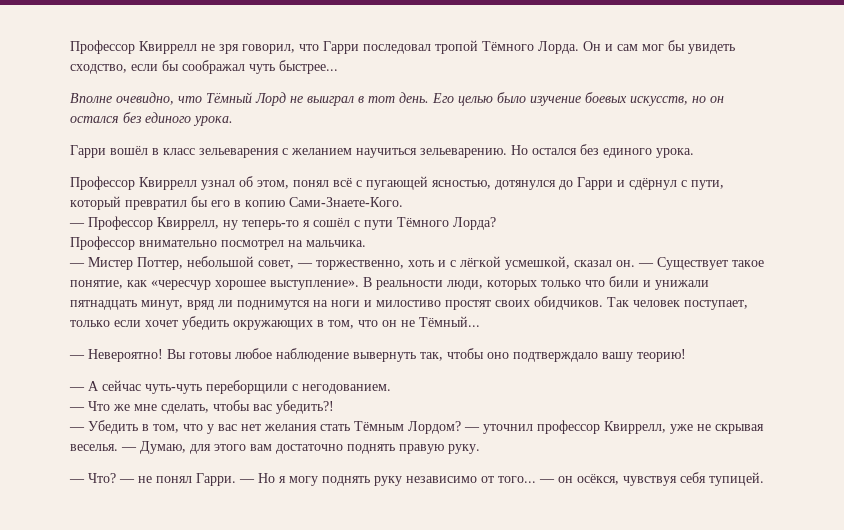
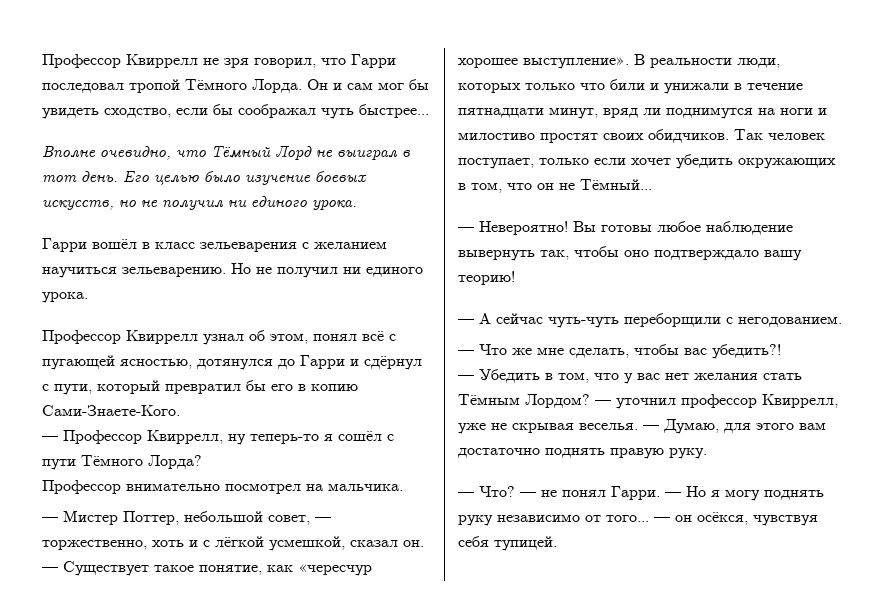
- Его целью было изучение боевых искусств, но он остался без единого урока.
+ Его целью было изучение боевых искусств, но не получил ни единого урока.
- Но остался без единого урока.
+ Но не получил ни единого урока.
- В реальности люди, которых только что били и унижали пятнадцать минут, вряд ли поднимутся на ноги и милостиво простят своих обидчиков.
+ В реальности люди, которых только что били и унижали в течение пятнадцати минут, вряд ли поднимутся на ноги и милостиво простят своих обидчиков.

